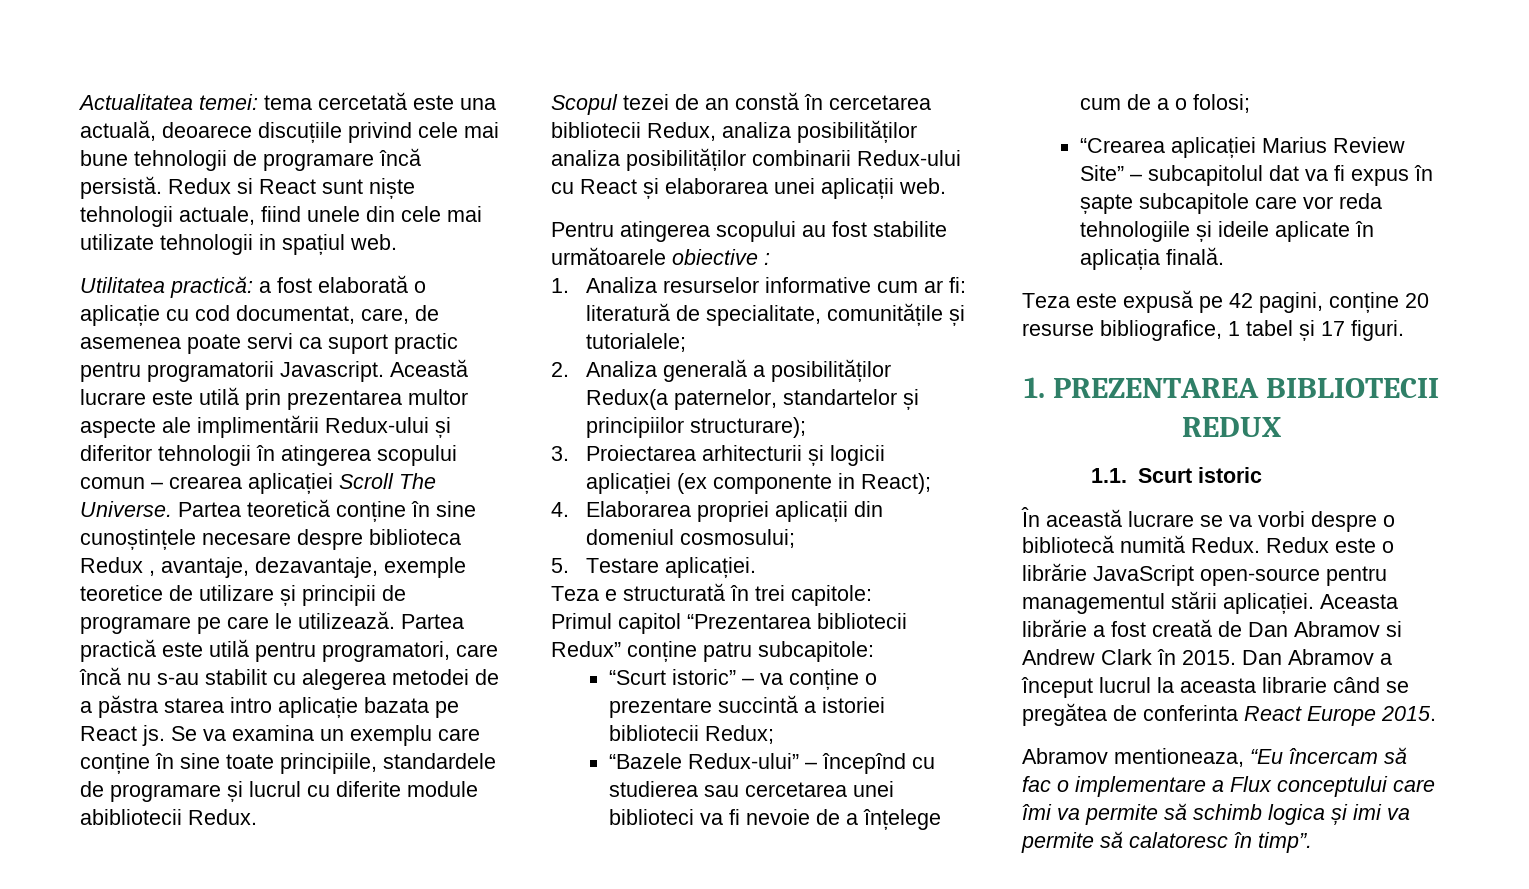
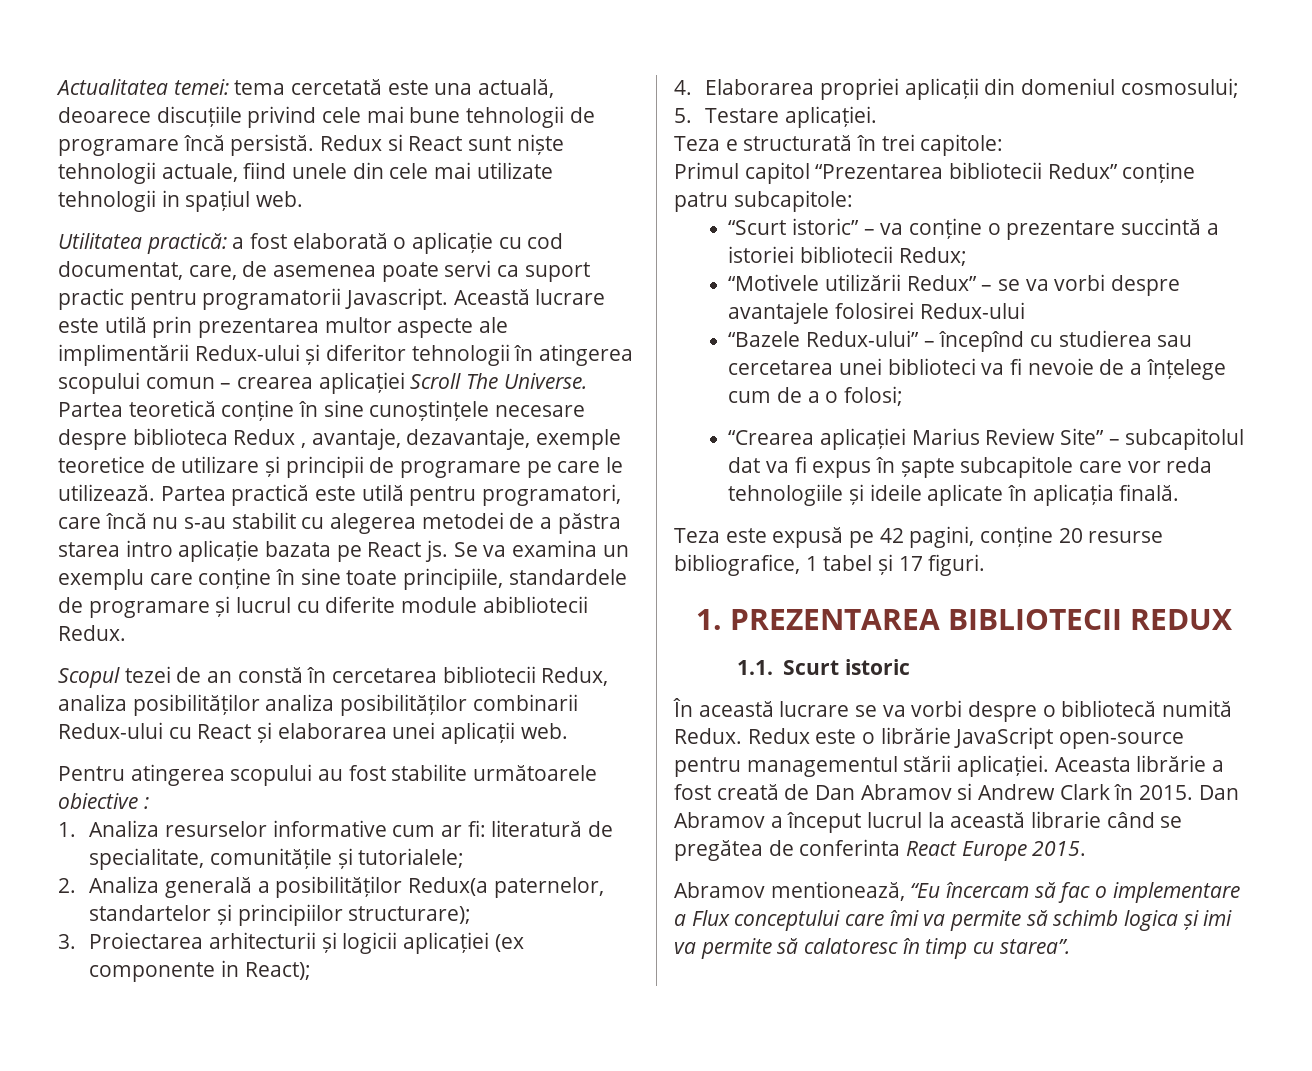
+ “Motivele utilizării Redux” – se va vorbi despre avantajele folosirei Redux-ului
- Dan Abramov a început lucrul la aceasta librarie când se pregătea de conferinta React Europe 2015.
+ Dan Abramov a început lucrul la această librarie când se pregătea de conferinta React Europe 2015.
- Abramov mentioneaza, “Eu încercam să fac o implementare a Flux conceptului care îmi va permite să schimb logica și imi va permite să calatoresc în timp”.
+ Abramov mentionează, “Eu încercam să fac o implementare a Flux conceptului care îmi va permite să schimb logica și imi va permite să calatoresc în timp cu starea”.

